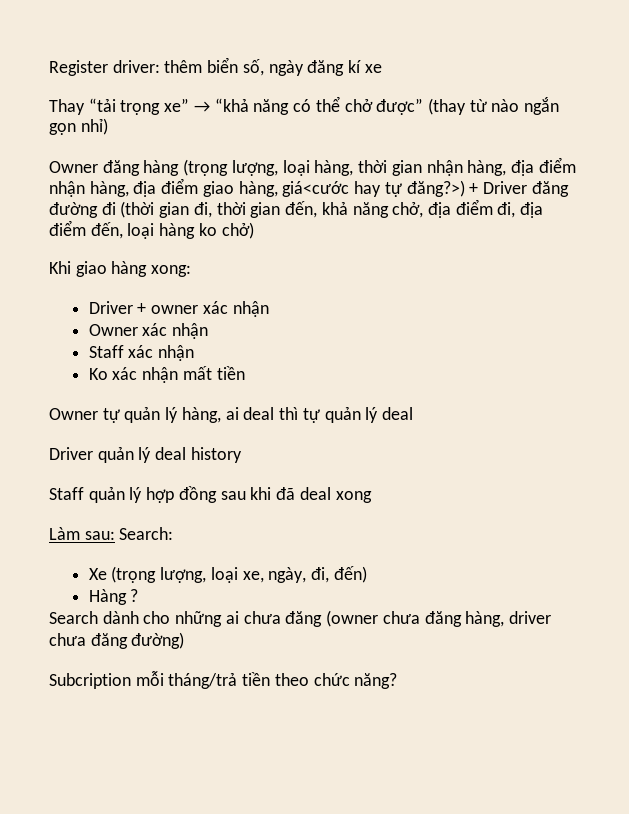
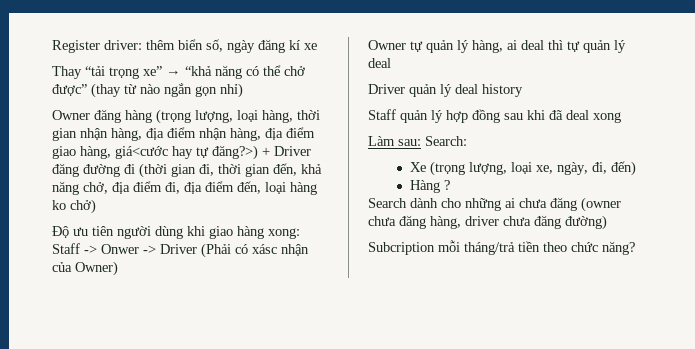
- Khi giao hàng xong:
- Driver + owner xác nhận
- Owner xác nhận
- Staff xác nhận
- Ko xác nhận mất tiền
+ Độ ưu tiên người dùng khi giao hàng xong: Staff -> Onwer -> Driver (Phải có xásc nhận của Owner)

